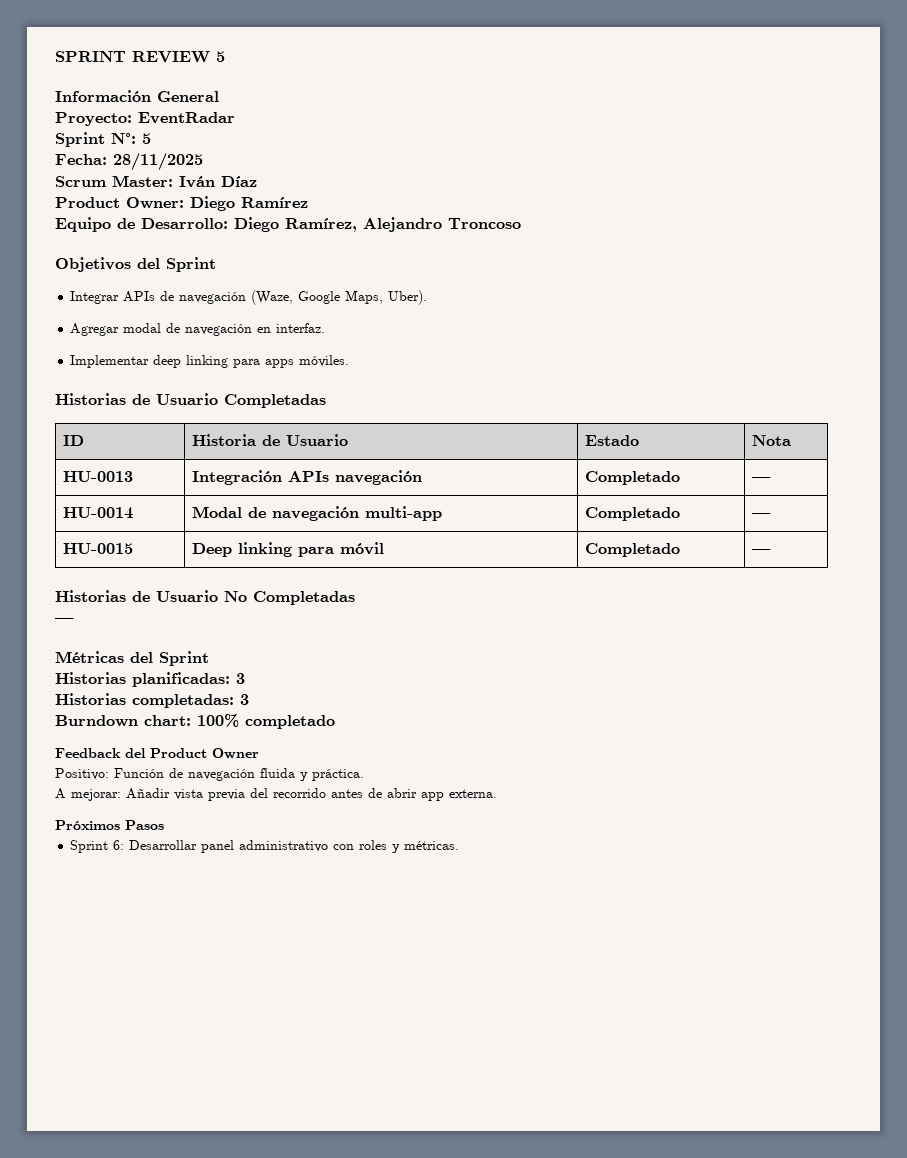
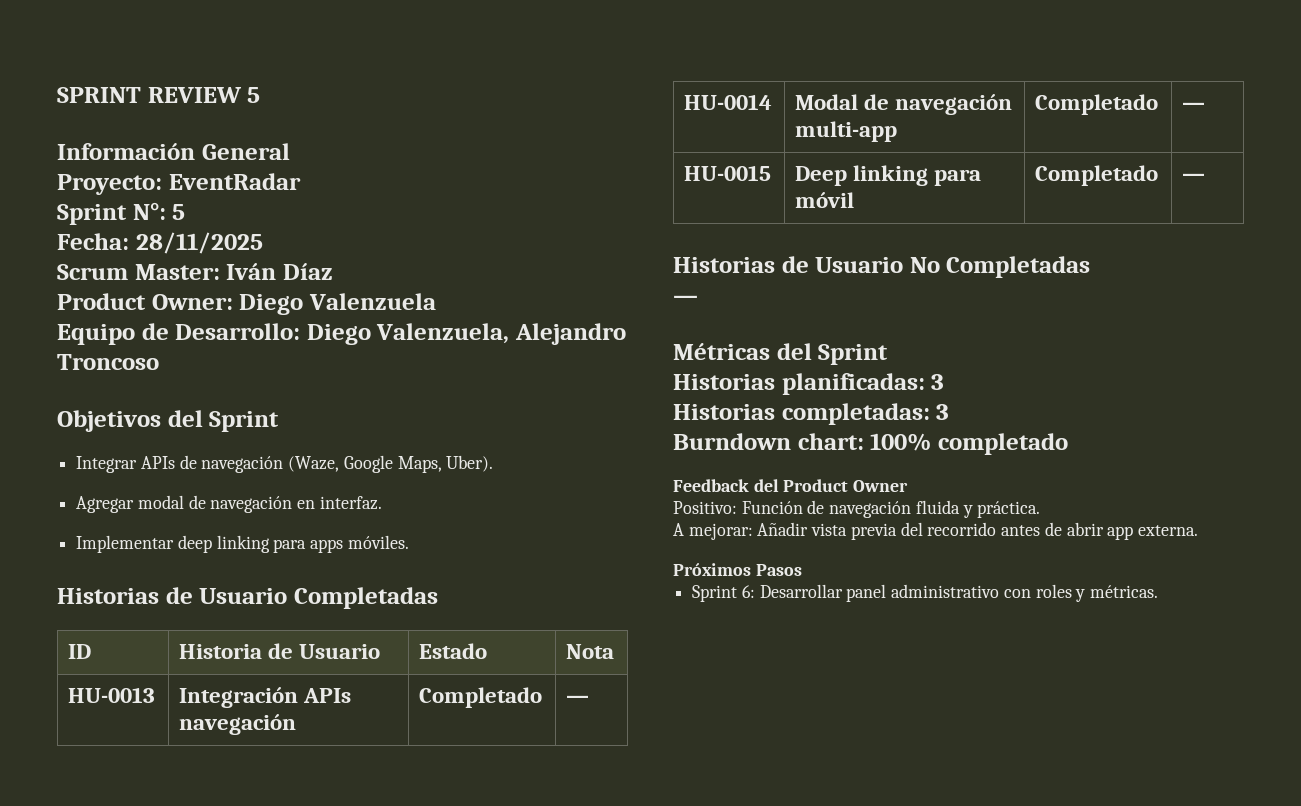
- Product Owner: Diego Ramírez
+ Product Owner: Diego Valenzuela
- Equipo de Desarrollo: Diego Ramírez, Alejandro Troncoso
+ Equipo de Desarrollo: Diego Valenzuela, Alejandro Troncoso

